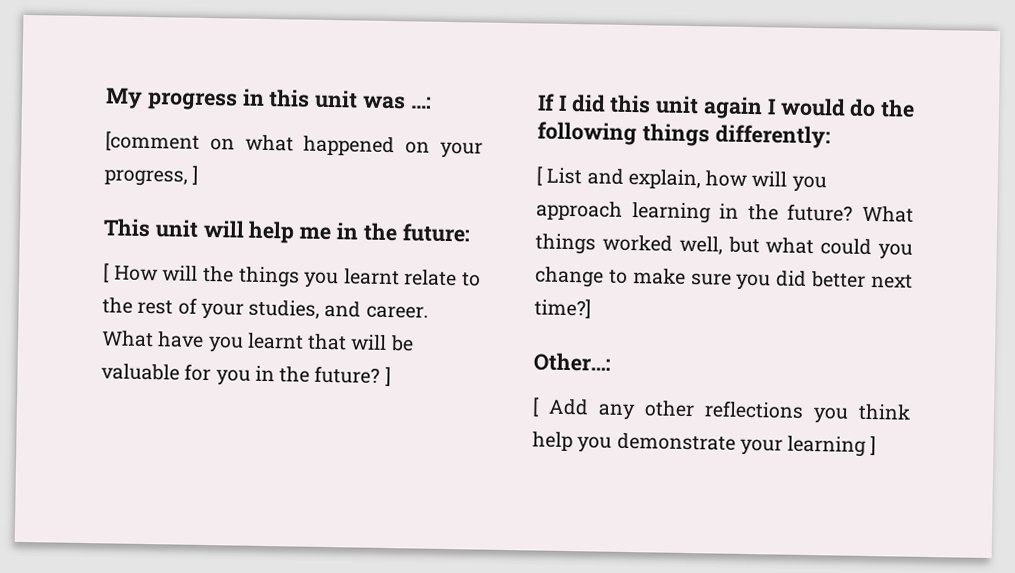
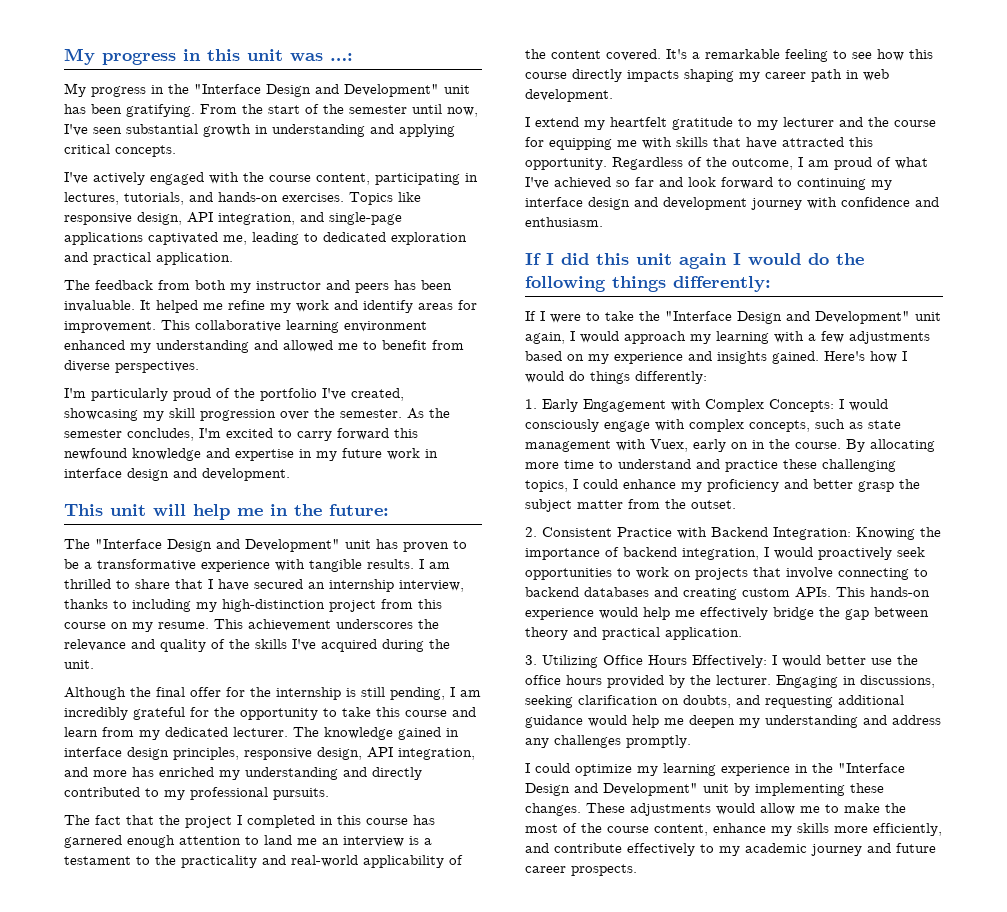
- [comment on what happened on your progress, ]
+ My progress in the "Interface Design and Development" unit has been gratifying. From the start of the semester until now, I've seen substantial growth in understanding and applying critical concepts.
+ I've actively engaged with the course content, participating in lectures, tutorials, and hands-on exercises. Topics like responsive design, API integration, and single-page applications captivated me, leading to dedicated exploration and practical application.
+ The feedback from both my instructor and peers has been invaluable. It helped me refine my work and identify areas for improvement. This collaborative learning environment enhanced my understanding and allowed me to benefit from diverse perspectives.
+ I'm particularly proud of the portfolio I've created, showcasing my skill progression over the semester. As the semester concludes, I'm excited to carry forward this newfound knowledge and expertise in my future work in interface design and development.
- [ How will the things you learnt relate to the rest of your studies, and career. What have you learnt that will be valuable for you in the future? ]
+ The "Interface Design and Development" unit has proven to be a transformative experience with tangible results. I am thrilled to share that I have secured an internship interview, thanks to including my high-distinction project from this course on my resume. This achievement underscores the relevance and quality of the skills I've acquired during the unit.
+ Although the final offer for the internship is still pending, I am incredibly grateful for the opportunity to take this course and learn from my dedicated lecturer. The knowledge gained in interface design principles, responsive design, API integration, and more has enriched my understanding and directly contributed to my professional pursuits.
+ The fact that the project I completed in this course has garnered enough attention to land me an interview is a testament to the practicality and real-world applicability of the content covered. It's a remarkable feeling to see how this course directly impacts shaping my career path in web development.
+ I extend my heartfelt gratitude to my lecturer and the course for equipping me with skills that have attracted this opportunity. Regardless of the outcome, I am proud of what I've achieved so far and look forward to continuing my interface design and development journey with confidence and enthusiasm.
- [ List and explain, how will you approach learning in the future? What things worked well, but what could you change to make sure you did better next time?]
- Other…:
- [ Add any other reflections you think help you demonstrate your learning ]
+ If I were to take the "Interface Design and Development" unit again, I would approach my learning with a few adjustments based on my experience and insights gained. Here's how I would do things differently:
+ 1. Early Engagement with Complex Concepts: I would consciously engage with complex concepts, such as state management with Vuex, early on in the course. By allocating more time to understand and practice these challenging topics, I could enhance my proficiency and better grasp the subject matter from the outset.
+ 2. Consistent Practice with Backend Integration: Knowing the importance of backend integration, I would proactively seek opportunities to work on projects that involve connecting to backend databases and creating custom APIs. This hands-on experience would help me effectively bridge the gap between theory and practical application.
+ 3. Utilizing Office Hours Effectively: I would better use the office hours provided by the lecturer. Engaging in discussions, seeking clarification on doubts, and requesting additional guidance would help me deepen my understanding and address any challenges promptly.
+ I could optimize my learning experience in the "Interface Design and Development" unit by implementing these changes. These adjustments would allow me to make the most of the course content, enhance my skills more efficiently, and contribute effectively to my academic journey and future career prospects.

